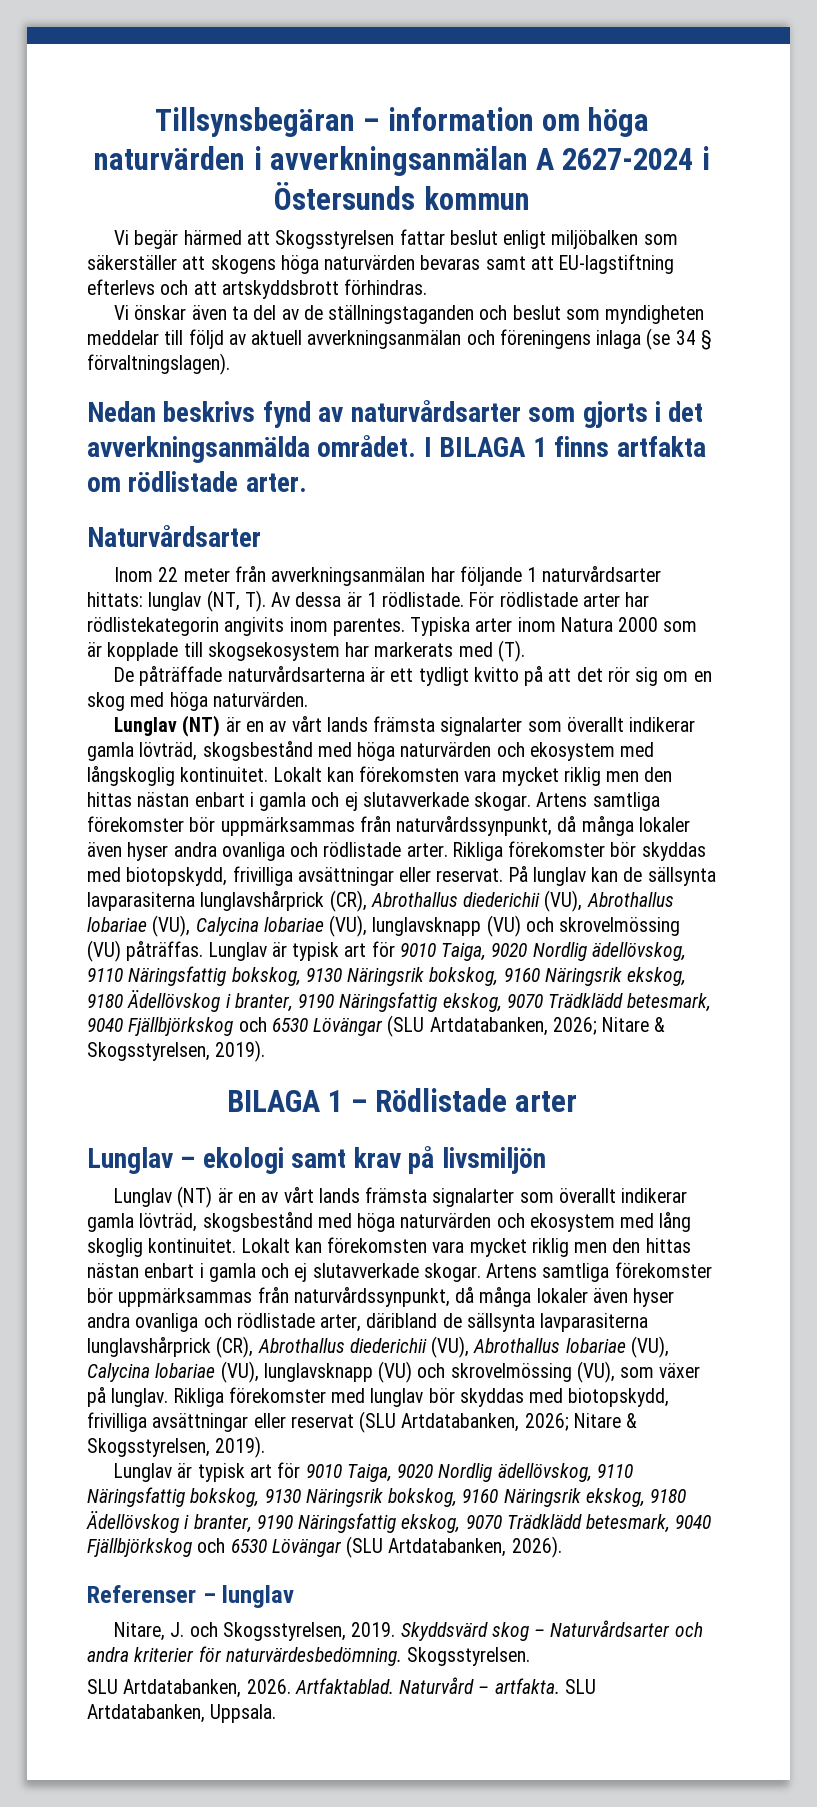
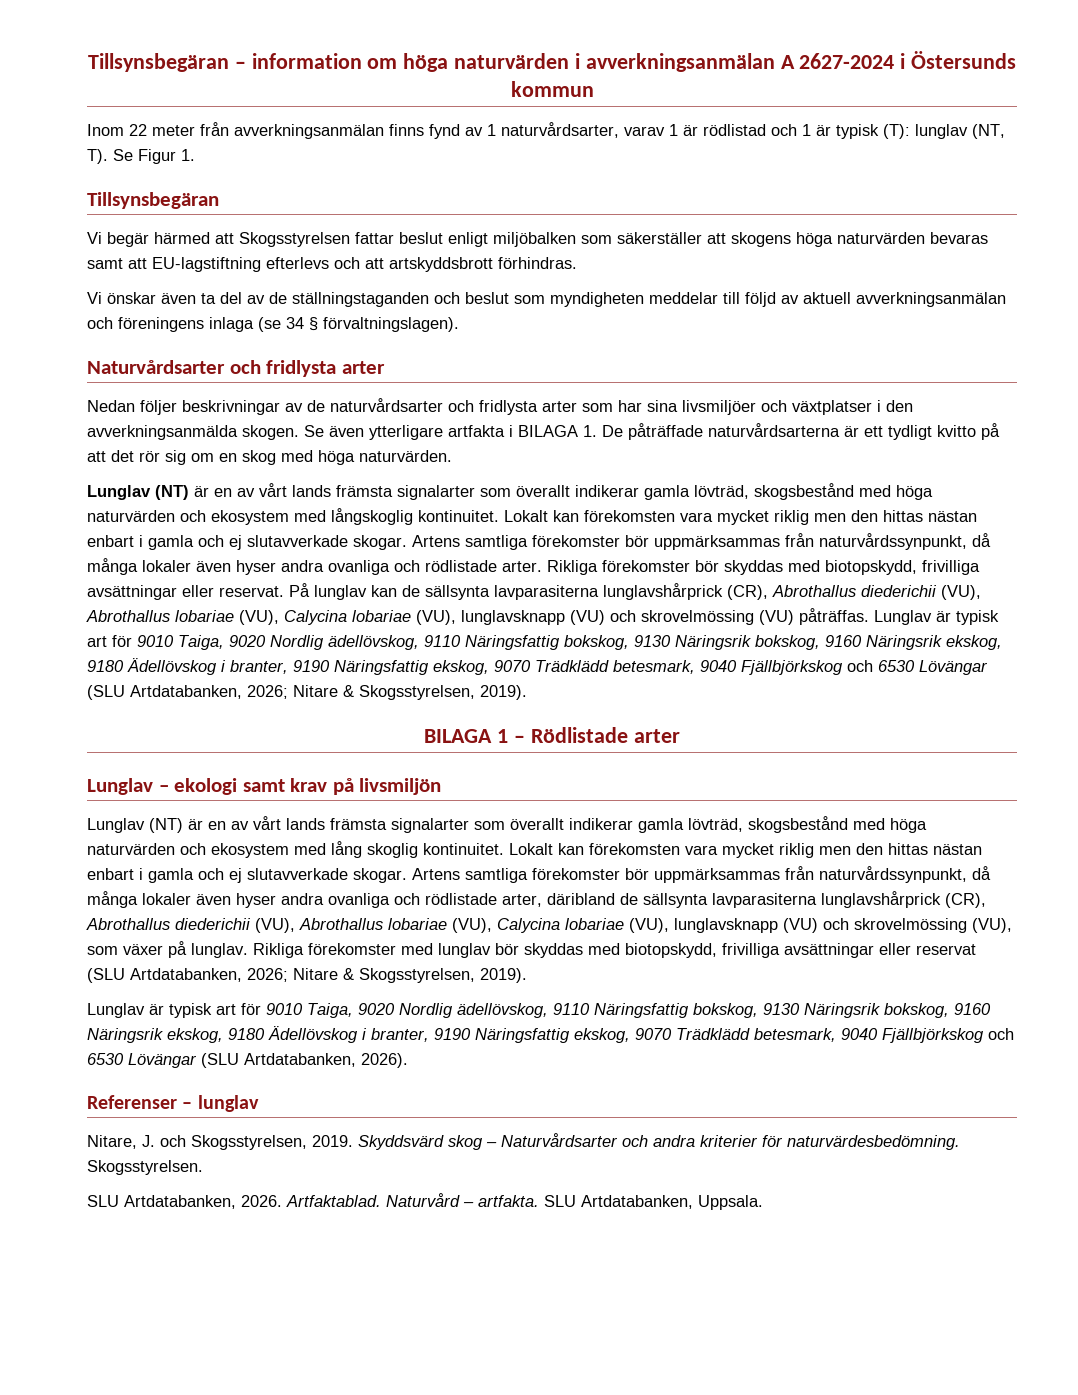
+ Inom 22 meter från avverkningsanmälan finns fynd av 1 naturvårdsarter, varav 1 är rödlistad och 1 är typisk (T): lunglav (NT, T). Se Figur 1.
+ Tillsynsbegäran
- Nedan beskrivs fynd av naturvårdsarter som gjorts i det avverkningsanmälda området. I BILAGA 1 finns artfakta om rödlistade arter.
- Naturvårdsarter
- Inom 22 meter från avverkningsanmälan har följande 1 naturvårdsarter hittats: lunglav (NT, T). Av dessa är 1 rödlistade. För rödlistade arter har rödlistekategorin angivits inom parentes. Typiska arter inom Natura 2000 som är kopplade till skogsekosystem har markerats med (T).
- De påträffade naturvårdsarterna är ett tydligt kvitto på att det rör sig om en skog med höga naturvärden.
+ Naturvårdsarter och fridlysta arter
+ Nedan följer beskrivningar av de naturvårdsarter och fridlysta arter som har sina livsmiljöer och växtplatser i den avverkningsanmälda skogen. Se även ytterligare artfakta i BILAGA 1. De påträffade naturvårdsarterna är ett tydligt kvitto på att det rör sig om en skog med höga naturvärden.

